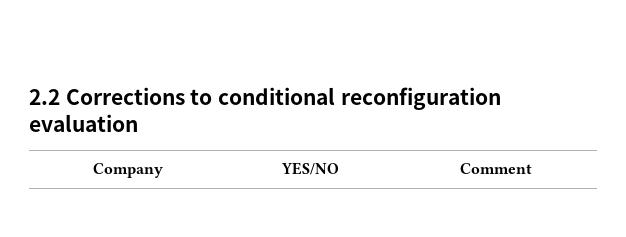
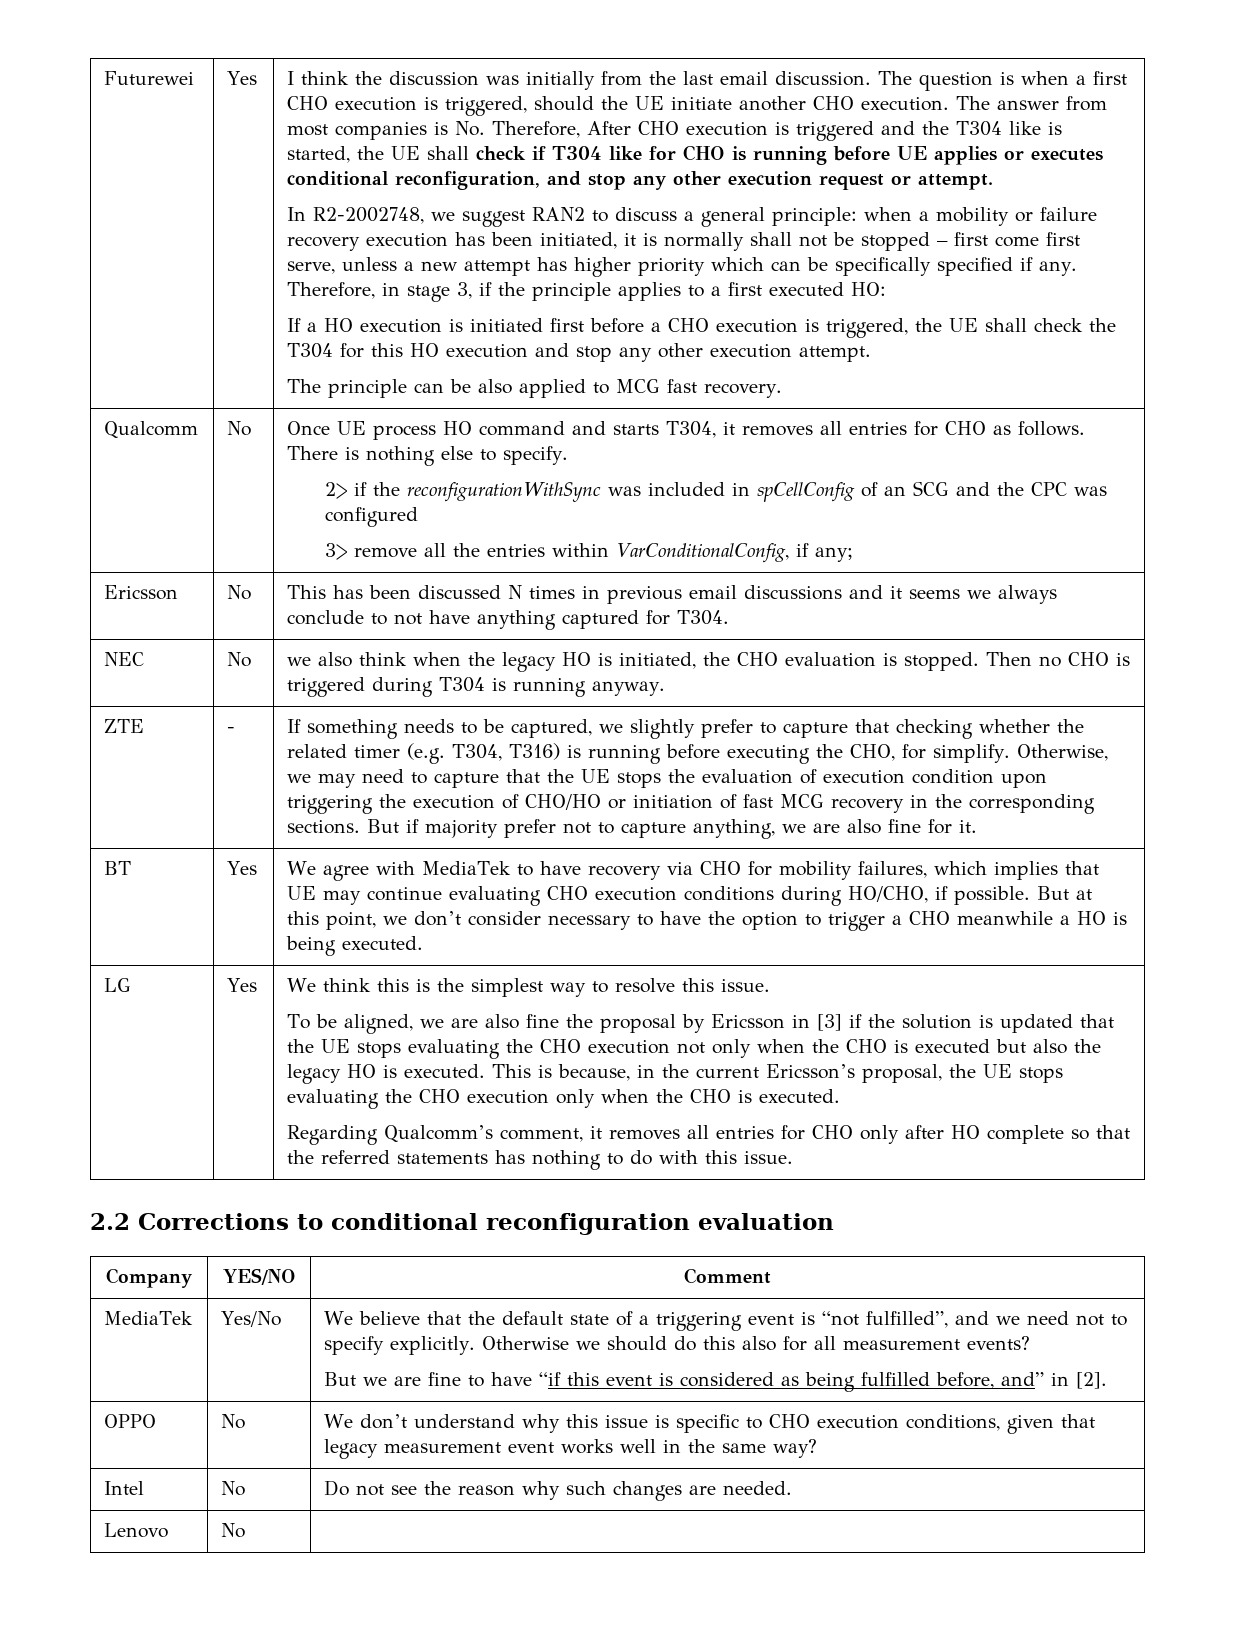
+ Futurewei | Yes | I think the discussion was initially from the last email discussion. The question is when a first CHO execution is triggered, should the UE initiate another CHO execution. The answer from most companies is No. Therefore, After CHO execution is triggered and the T304 like is started, the UE shall check if T304 like for CHO is running before UE applies or executes conditional reconfiguration, and stop any other execution request or attempt.
+ In R2-2002748, we suggest RAN2 to discuss a general principle: when a mobility or failure recovery execution has been initiated, it is normally shall not be stopped – first come first serve, unless a new attempt has higher priority which can be specifically specified if any. Therefore, in stage 3, if the principle applies to a first executed HO:
+ If a HO execution is initiated first before a CHO execution is triggered, the UE shall check the T304 for this HO execution and stop any other execution attempt.
+ The principle can be also applied to MCG fast recovery.
+ Qualcomm | No | Once UE process HO command and starts T304, it removes all entries for CHO as follows. There is nothing else to specify.
+ 2> if the reconfigurationWithSync was included in spCellConfig of an SCG and the CPC was configured
+ 3> remove all the entries within VarConditionalConfig, if any;
+ Ericsson | No | This has been discussed N times in previous email discussions and it seems we always conclude to not have anything captured for T304.
+ NEC | No | we also think when the legacy HO is initiated, the CHO evaluation is stopped. Then no CHO is triggered during T304 is running anyway.
+ ZTE | - | If something needs to be captured, we slightly prefer to capture that checking whether the related timer (e.g. T304, T316) is running before executing the CHO, for simplify. Otherwise, we may need to capture that the UE stops the evaluation of execution condition upon triggering the execution of CHO/HO or initiation of fast MCG recovery in the corresponding sections. But if majority prefer not to capture anything, we are also fine for it.
+ BT | Yes | We agree with MediaTek to have recovery via CHO for mobility failures, which implies that UE may continue evaluating CHO execution conditions during HO/CHO, if possible. But at this point, we don’t consider necessary to have the option to trigger a CHO meanwhile a HO is being executed.
+ LG | Yes | We think this is the simplest way to resolve this issue.
+ To be aligned, we are also fine the proposal by Ericsson in [3] if the solution is updated that the UE stops evaluating the CHO execution not only when the CHO is executed but also the legacy HO is executed. This is because, in the current Ericsson’s proposal, the UE stops evaluating the CHO execution only when the CHO is executed.
+ Regarding Qualcomm’s comment, it removes all entries for CHO only after HO complete so that the referred statements has nothing to do with this issue.
+ MediaTek | Yes/No | We believe that the default state of a triggering event is “not fulfilled”, and we need not to specify explicitly. Otherwise we should do this also for all measurement events?
+ But we are fine to have “if this event is considered as being fulfilled before, and” in [2].
+ OPPO | No | We don’t understand why this issue is specific to CHO execution conditions, given that legacy measurement event works well in the same way?
+ Intel | No | Do not see the reason why such changes are needed.
+ Lenovo | No |

